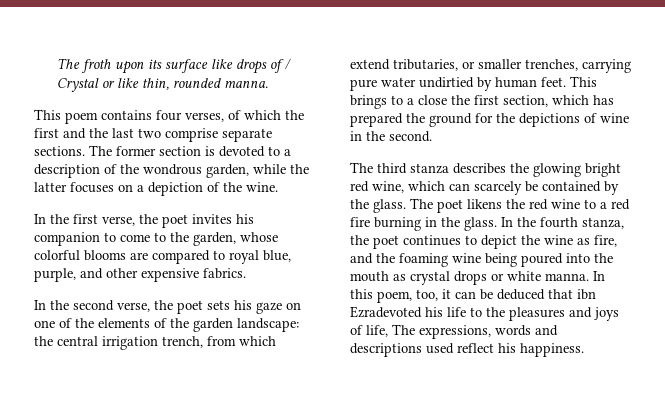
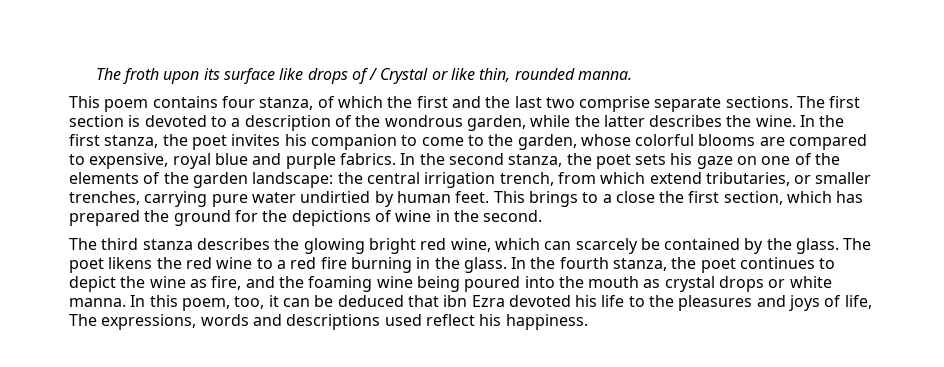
- This poem contains four verses, of which the first and the last two comprise separate sections.
+ This poem contains four stanza, of which the first and the last two comprise separate sections.
- The former section is devoted to a description of the wondrous garden, while the latter focuses on a depiction of the wine.
- In the first verse, the poet invites his companion to come to the garden, whose colorful blooms are compared to royal blue, purple, and other expensive fabrics.
- In the second verse, the poet sets his gaze on one of the elements of the garden landscape:
+ The first section is devoted to a description of the wondrous garden, while the latter describes the wine. In the first stanza, the poet invites his companion to come to the garden, whose colorful blooms are compared to expensive, royal blue and purple fabrics. In the second stanza, the poet sets his gaze on one of the elements of the garden landscape:
- In this poem, too, it can be deduced that ibn Ezradevoted his life to the pleasures and joys of life, The expressions, words and descriptions used reflect his happiness.
+ In this poem, too, it can be deduced that ibn Ezra devoted his life to the pleasures and joys of life, The expressions, words and descriptions used reflect his happiness.

